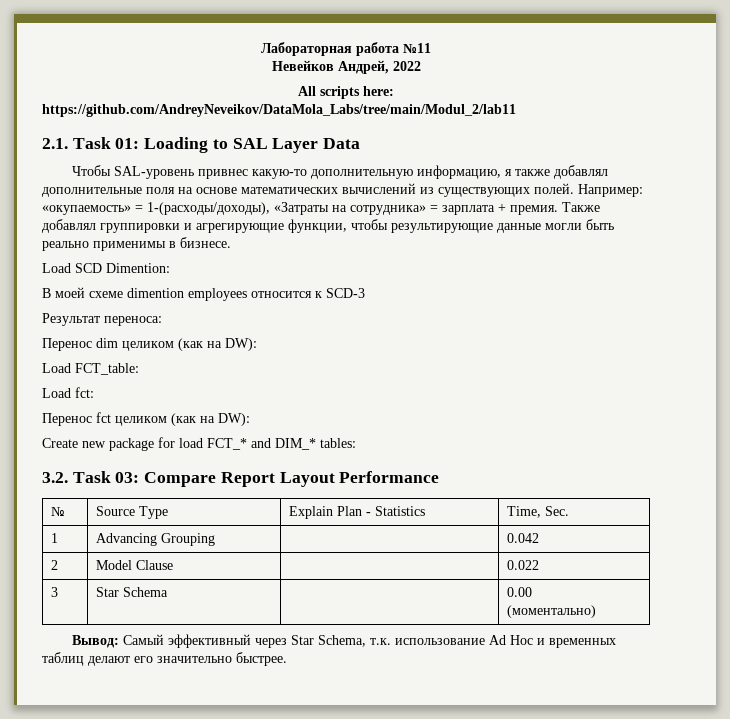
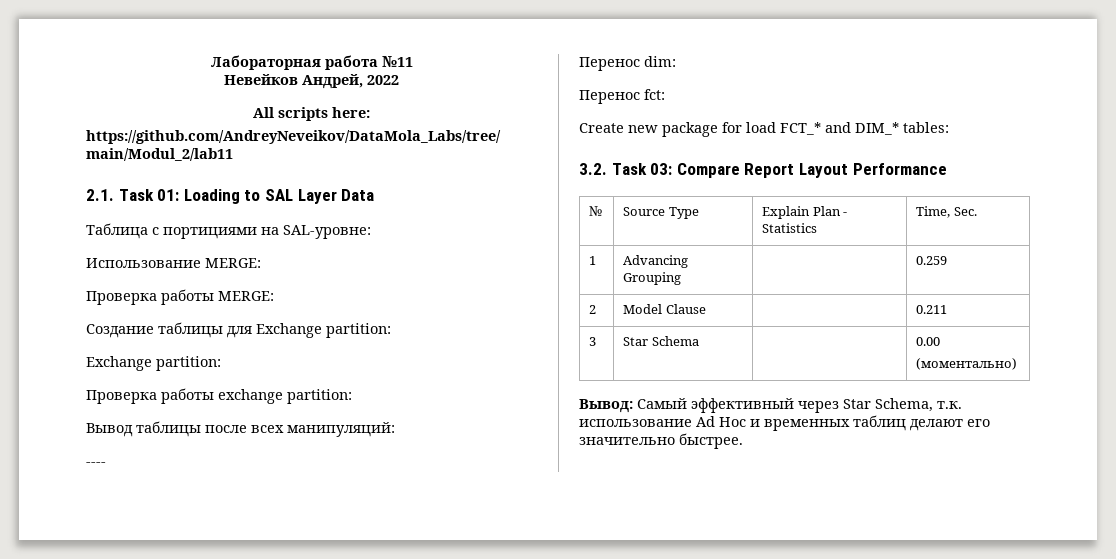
- Чтобы SAL-уровень привнес какую-то дополнительную информацию, я также добавлял дополнительные поля на основе математических вычислений из существующих полей. Например: «окупаемость» = 1-(расходы/доходы), «Затраты на сотрудника» = зарплата + премия. Также добавлял группировки и агрегирующие функции, чтобы результирующие данные могли быть реально применимы в бизнесе.
- Load SCD Dimention:
- В моей схеме dimention employees относится к SCD-3
- Результат переноса:
- Перенос dim целиком (как на DW):
- Load FCT_table:
- Load fct:
- Перенос fct целиком (как на DW):
+ Таблица с портициями на SAL-уровне:
+ Использование MERGE:
+ Проверка работы MERGE:
+ Создание таблицы для Exchange partition:
+ Exchange partition:
+ Проверка работы exchange partition:
+ Вывод таблицы после всех манипуляций:
+ ----
+ Перенос dim:
+ Перенос fct:
- 1 | Advancing Grouping | | 0.042
+ 1 | Advancing Grouping | | 0.259
- 2 | Model Clause | | 0.022
+ 2 | Model Clause | | 0.211

